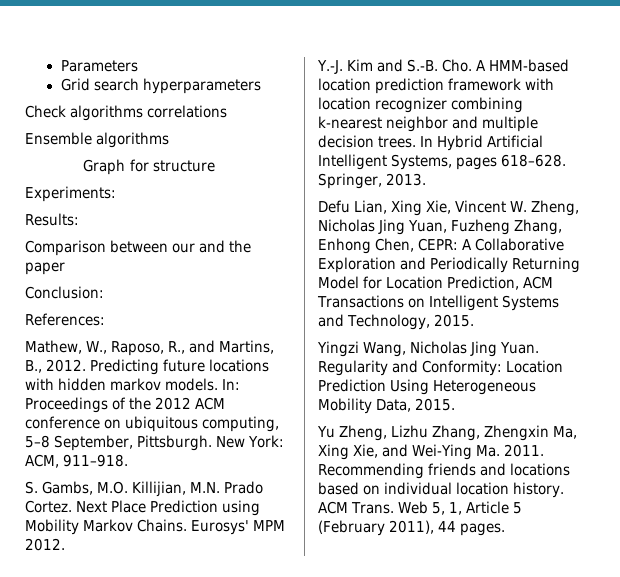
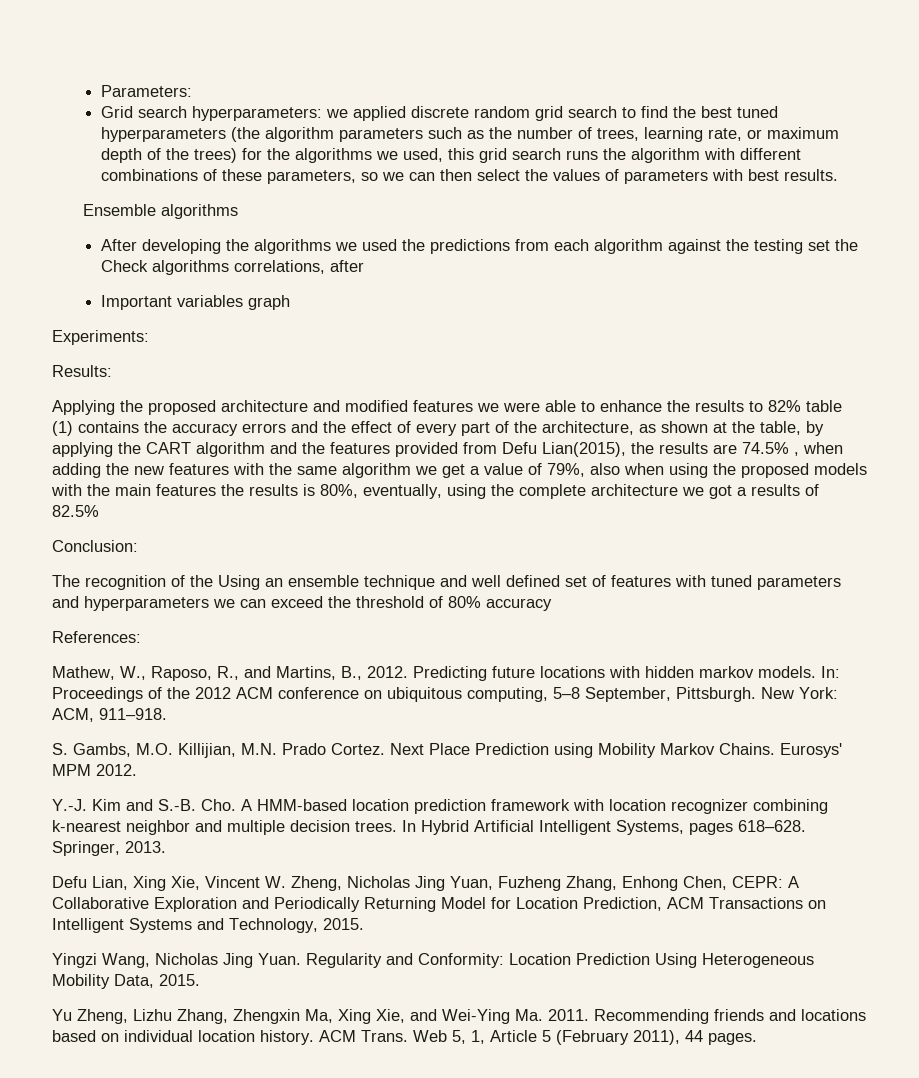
- Parameters
+ Parameters:
- Grid search hyperparameters
- Check algorithms correlations
+ Grid search hyperparameters: we applied discrete random grid search to find the best tuned hyperparameters (the algorithm parameters such as the number of trees, learning rate, or maximum depth of the trees) for the algorithms we used, this grid search runs the algorithm with different combinations of these parameters, so we can then select the values of parameters with best results.
  Ensemble algorithms
- Graph for structure
+ After developing the algorithms we used the predictions from each algorithm against the testing set the Check algorithms correlations, after
+ Important variables graph
  Experiments:
  Results:
- Comparison between our and the paper
+ Applying the proposed architecture and modified features we were able to enhance the results to 82% table (1) contains the accuracy errors and the effect of every part of the architecture, as shown at the table, by applying the CART algorithm and the features provided from Defu Lian(2015), the results are 74.5% , when adding the new features with the same algorithm we get a value of 79%, also when using the proposed models with the main features the results is 80%, eventually, using the complete architecture we got a results of 82.5%
  Conclusion:
+ The recognition of the Using an ensemble technique and well defined set of features with tuned parameters and hyperparameters we can exceed the threshold of 80% accuracy

